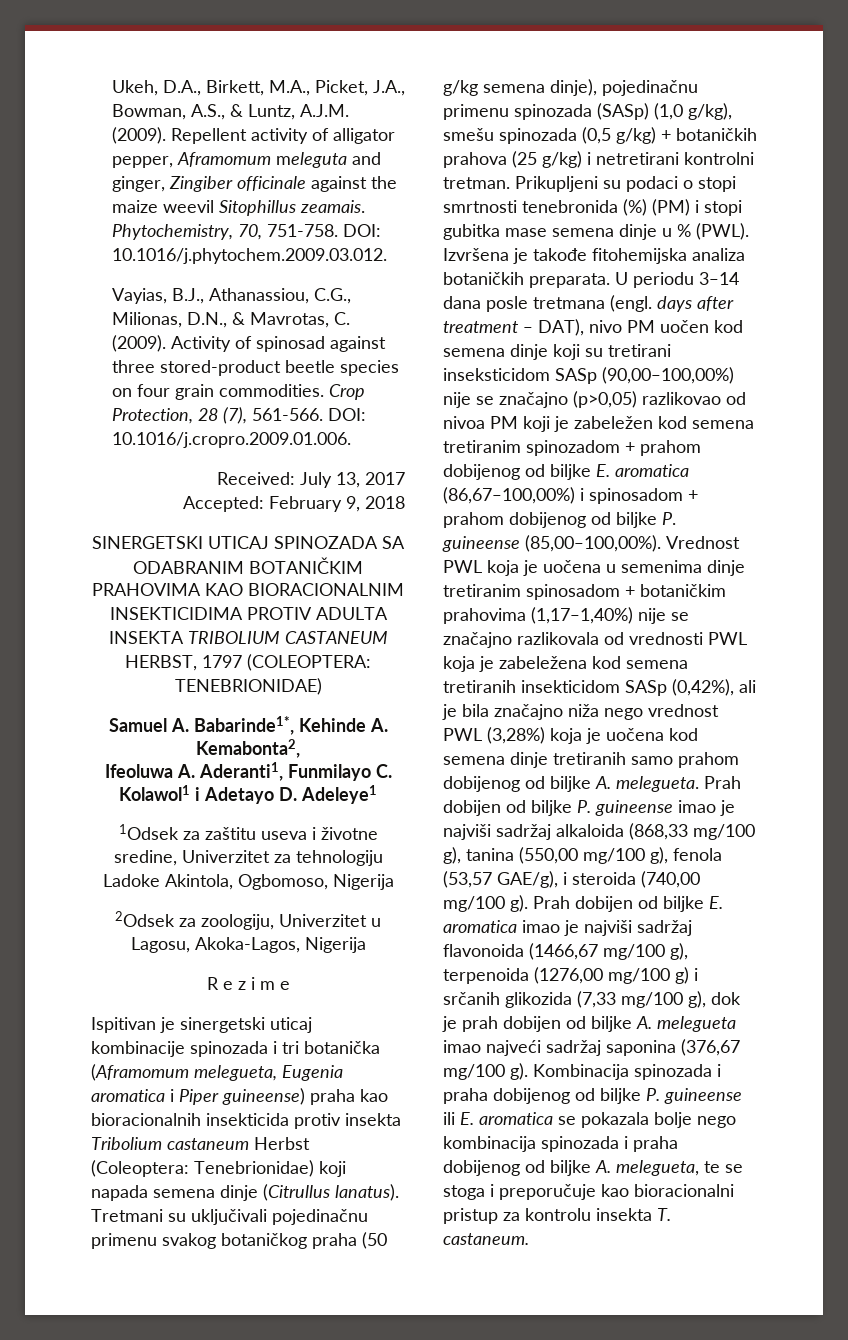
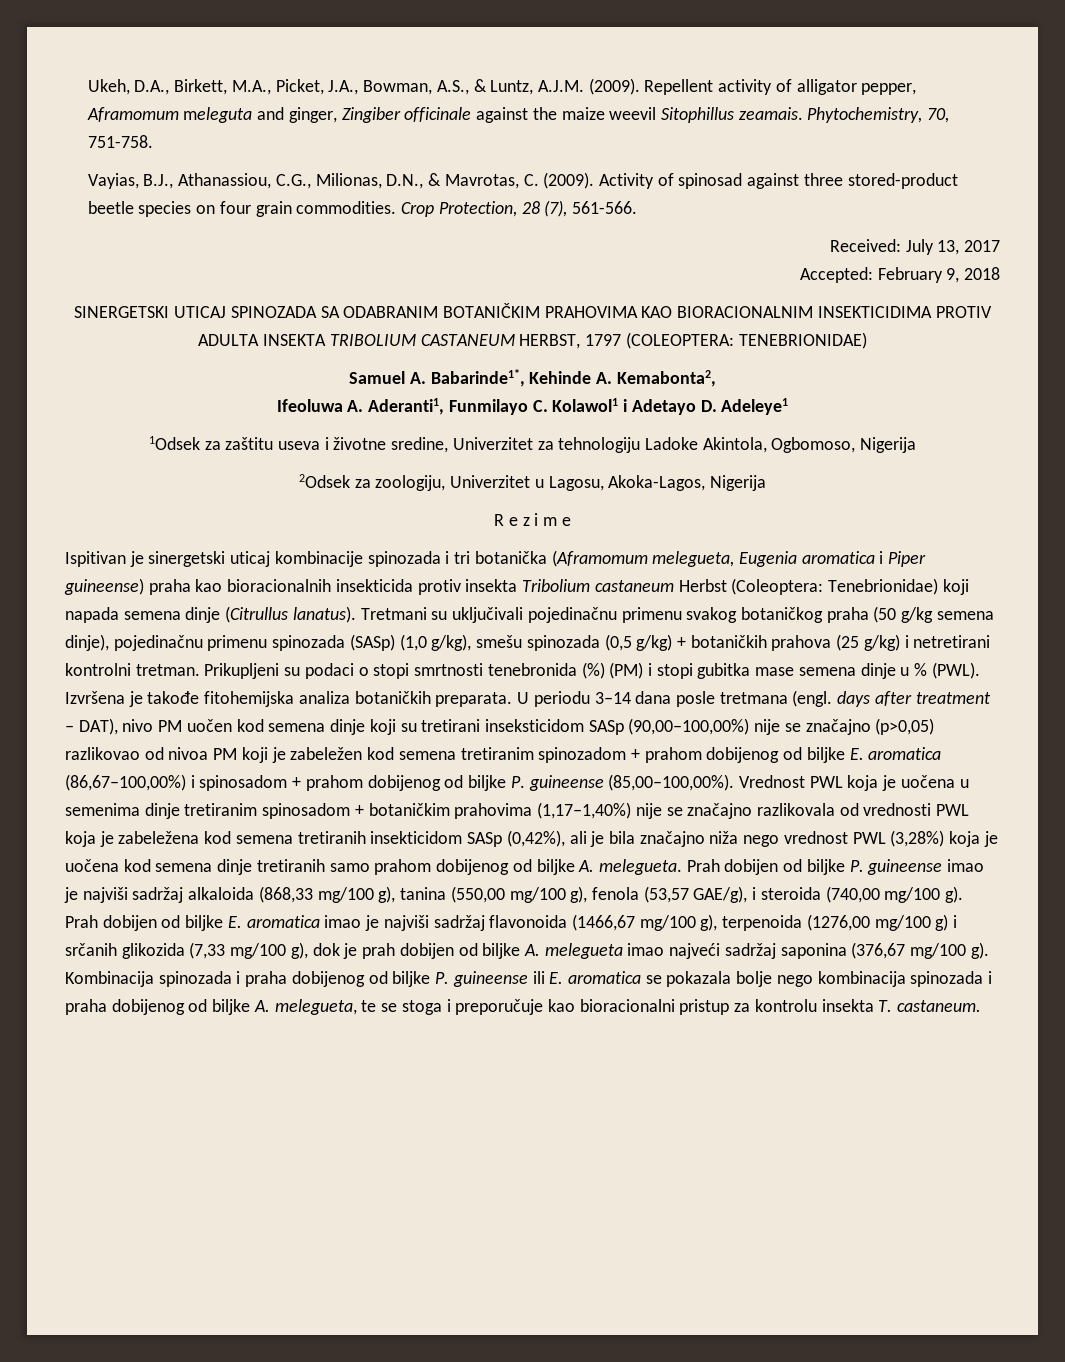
- DOI: 10.1016/j.phytochem.2009.03.012.
- DOI: 10.1016/j.cropro.2009.01.006.

